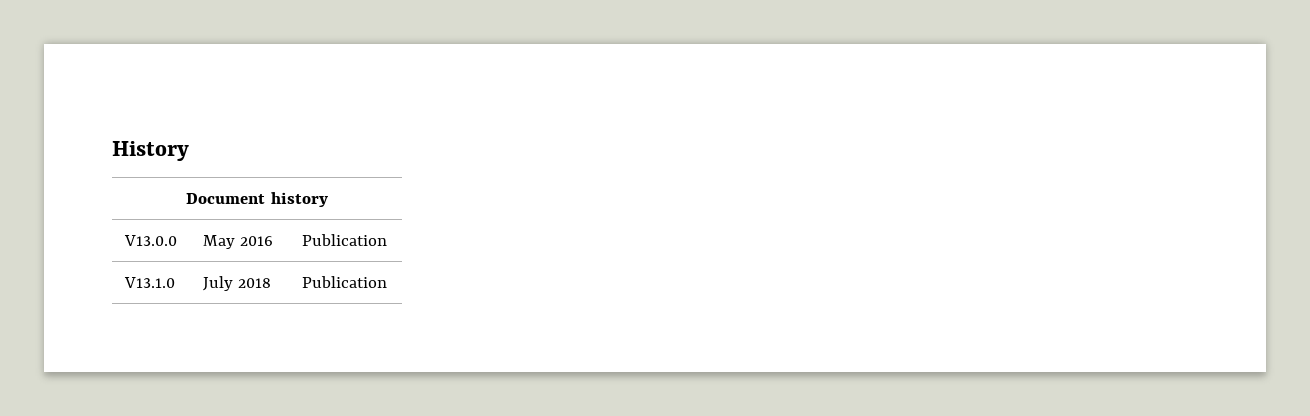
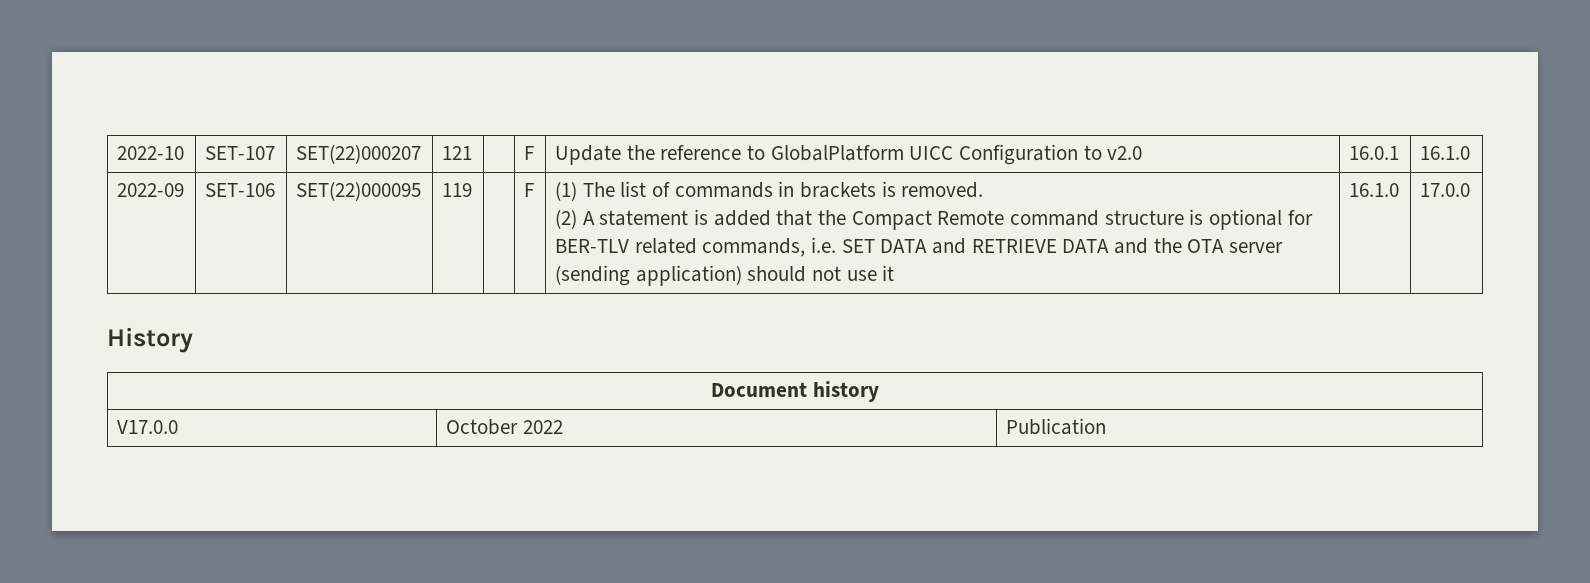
+ 2022-10 | SET-107 | SET(22)000207 | 121 | | F | Update the reference to GlobalPlatform UICC Configuration to v2.0 | 16.0.1 | 16.1.0
+ 2022-09 | SET-106 | SET(22)000095 | 119 | | F | (1) The list of commands in brackets is removed.
+ (2) A statement is added that the Compact Remote command structure is optional for BER-TLV related commands, i.e. SET DATA and RETRIEVE DATA and the OTA server (sending application) should not use it | 16.1.0 | 17.0.0
  History
  Document history
- V13.0.0 | May 2016 | Publication
- V13.1.0 | July 2018 | Publication
+ V17.0.0 | October 2022 | Publication

